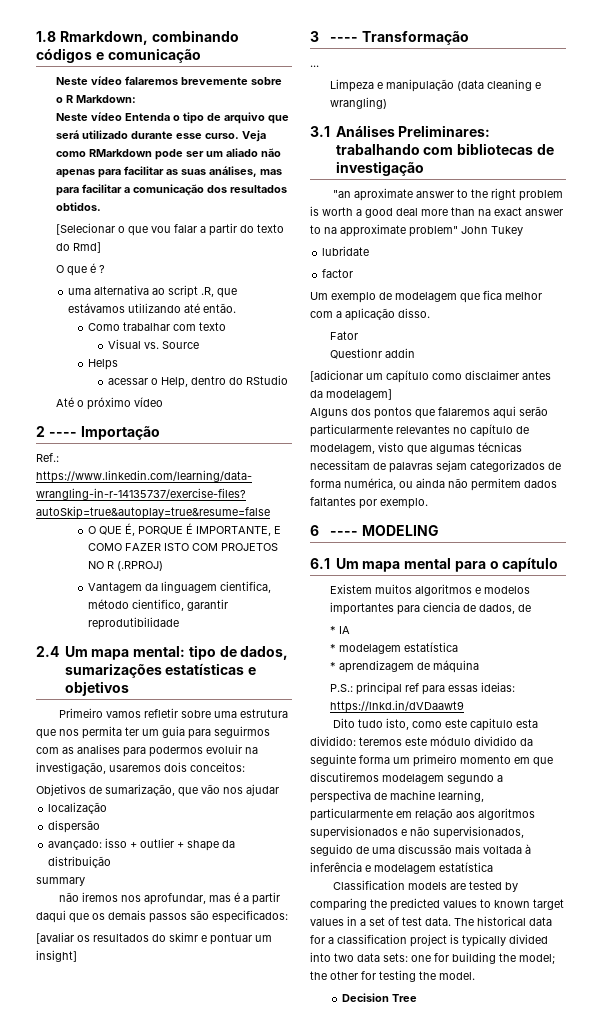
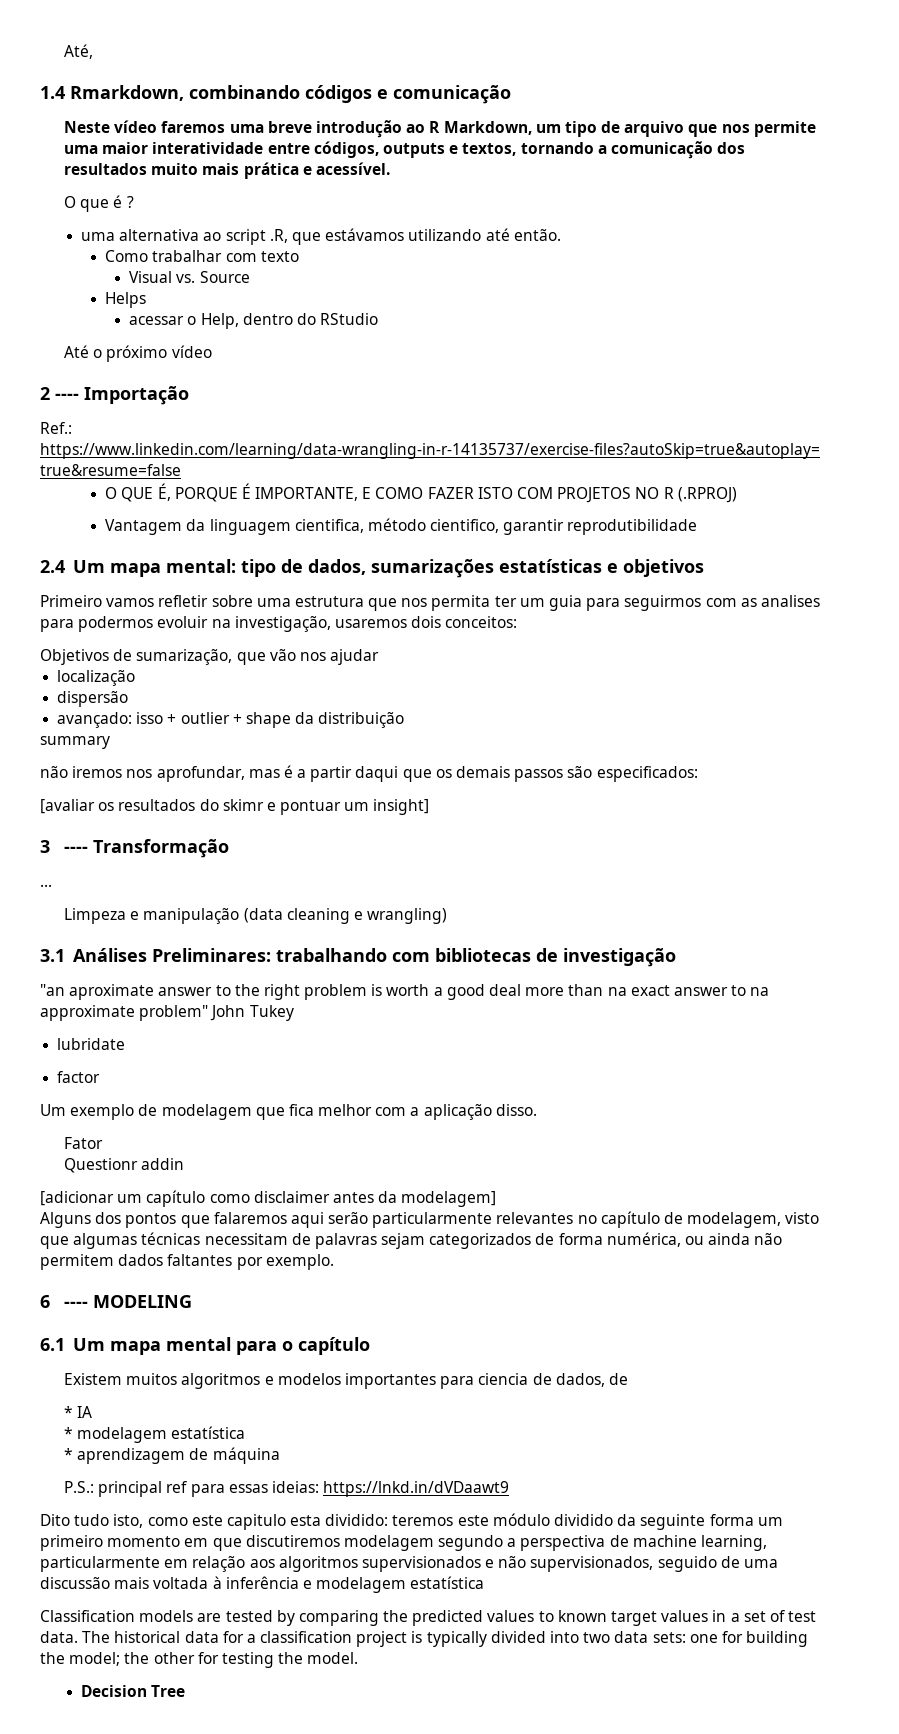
- 1.8 Rmarkdown, combinando códigos e comunicação
+ Até,
+ 1.4 Rmarkdown, combinando códigos e comunicação
- Neste vídeo falaremos brevemente sobre o R Markdown:
- Neste vídeo Entenda o tipo de arquivo que será utilizado durante esse curso. Veja como RMarkdown pode ser um aliado não apenas para facilitar as suas análises, mas para facilitar a comunicação dos resultados obtidos.
- [Selecionar o que vou falar a partir do texto do Rmd]
+ Neste vídeo faremos uma breve introdução ao R Markdown, um tipo de arquivo que nos permite uma maior interatividade entre códigos, outputs e textos, tornando a comunicação dos resultados muito mais prática e acessível.

